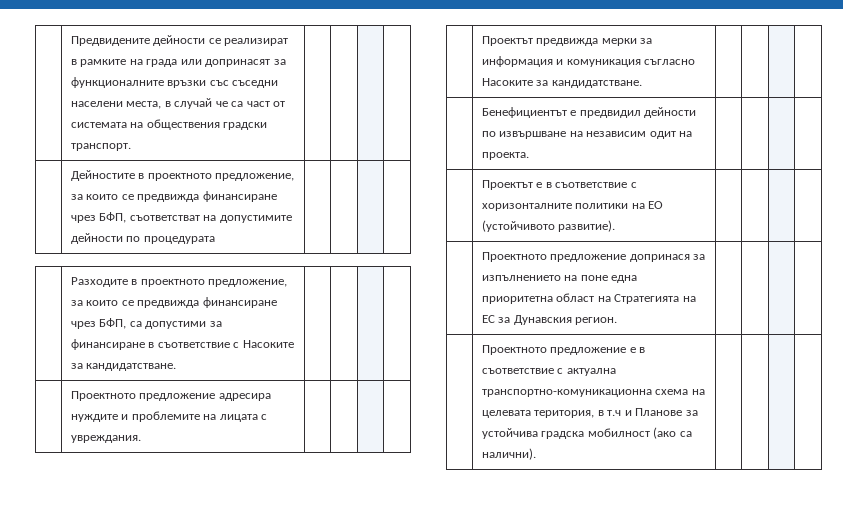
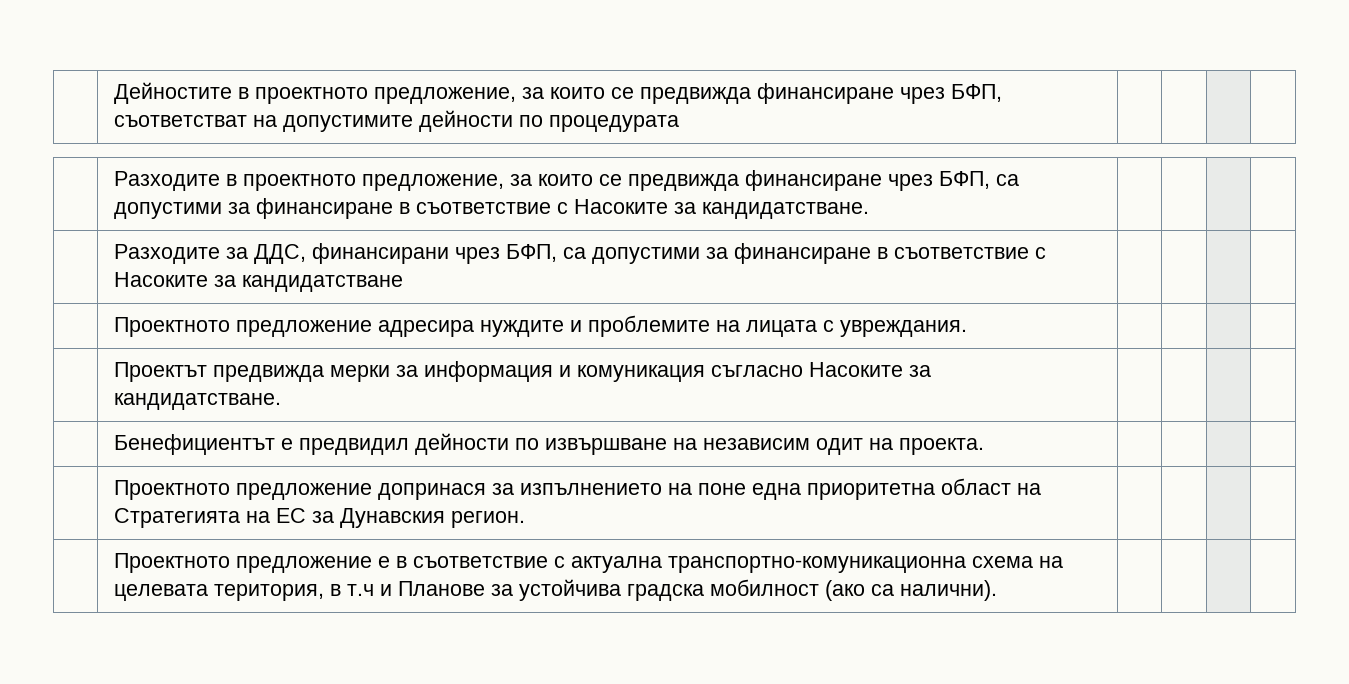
- | Предвидените дейности се реализират в рамките на града или допринасят за функционалните връзки със съседни населени места, в случай че са част от системата на обществения градски транспорт. | | | |
+ | Разходите за ДДС, финансирани чрез БФП, са допустими за финансиране в съответствие с Насоките за кандидатстване | | | |
- | Проектът е в съответствие с хоризонталните политики на ЕО (устойчивото развитие). | | | |

